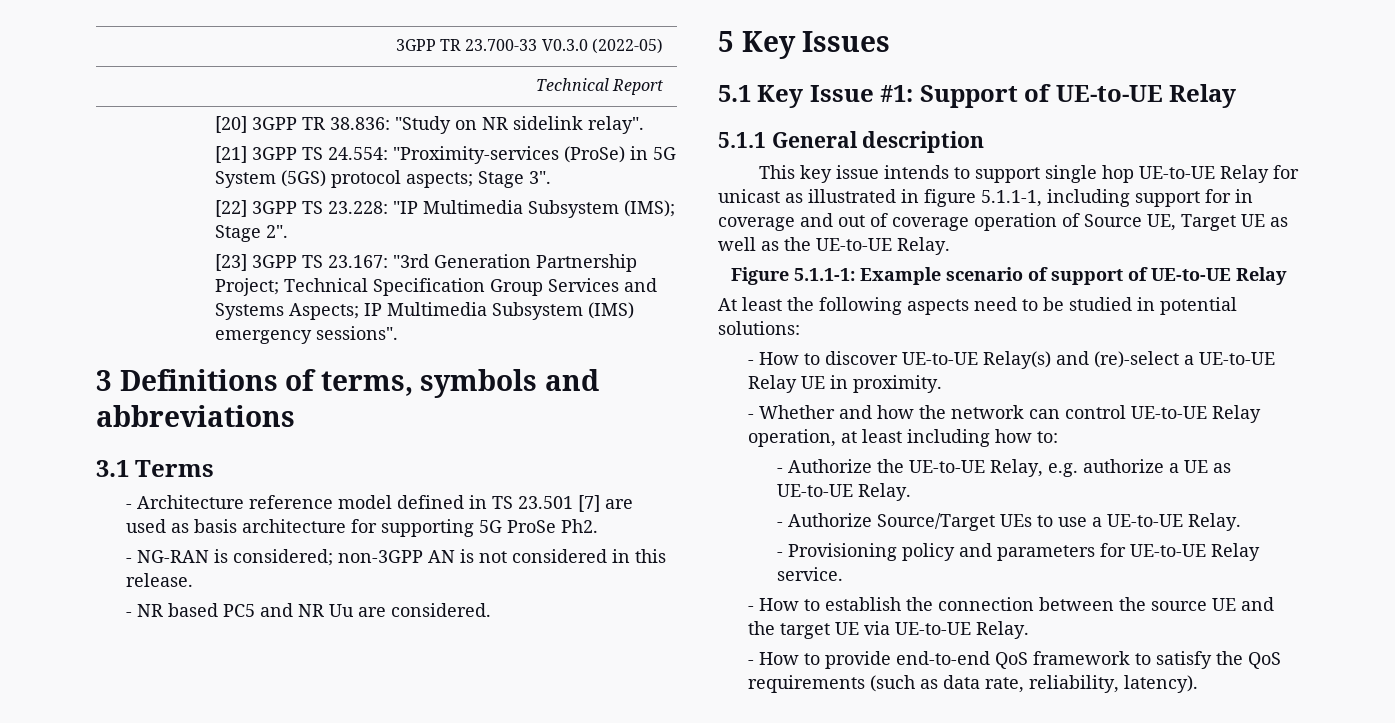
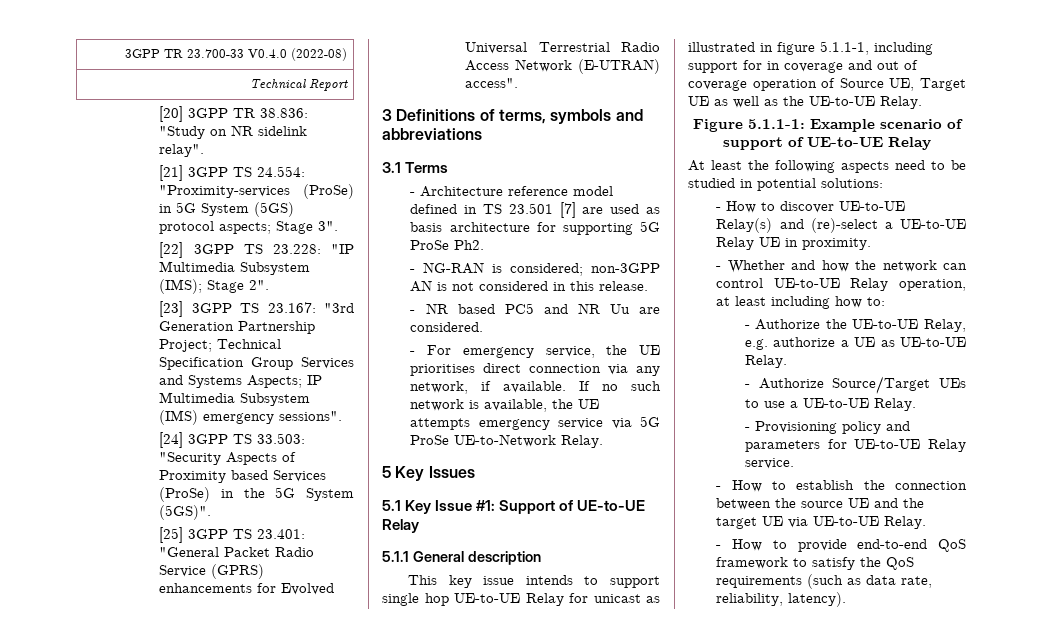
- 3GPP TR 23.700-33 V0.3.0 (2022-05)
+ 3GPP TR 23.700-33 V0.4.0 (2022-08)
+ [24] 3GPP TS 33.503: "Security Aspects of Proximity based Services (ProSe) in the 5G System (5GS)".
+ [25] 3GPP TS 23.401: "General Packet Radio Service (GPRS) enhancements for Evolved Universal Terrestrial Radio Access Network (E-UTRAN) access".
+ - For emergency service, the UE prioritises direct connection via any network, if available. If no such network is available, the UE attempts emergency service via 5G ProSe UE-to-Network Relay.

